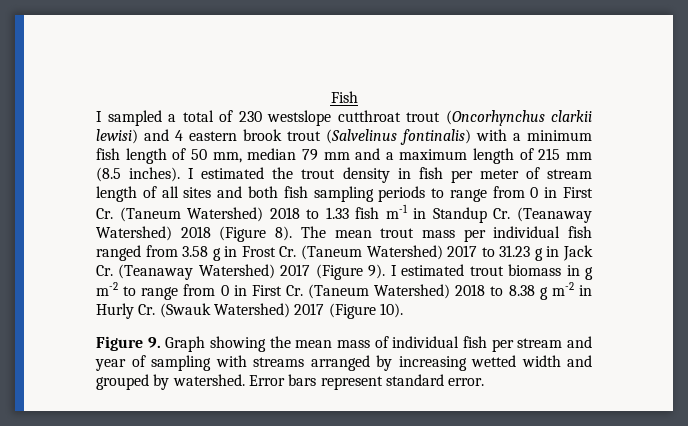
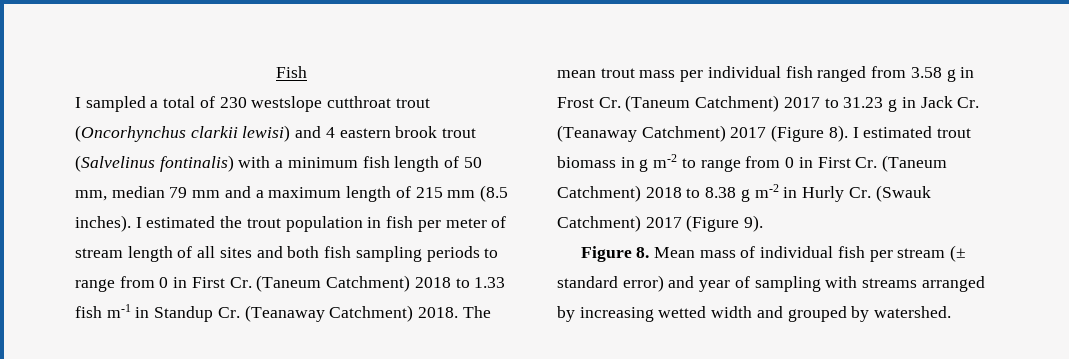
- I estimated the trout density in fish per meter of stream length of all sites and both fish sampling periods to range from 0 in First Cr. (Taneum Watershed) 2018 to 1.33 fish m-1 in Standup Cr. (Teanaway Watershed) 2018 (Figure 8).
+ I estimated the trout population in fish per meter of stream length of all sites and both fish sampling periods to range from 0 in First Cr. (Taneum Catchment) 2018 to 1.33 fish m-1 in Standup Cr. (Teanaway Catchment) 2018.
- The mean trout mass per individual fish ranged from 3.58 g in Frost Cr. (Taneum Watershed) 2017 to 31.23 g in Jack Cr. (Teanaway Watershed) 2017 (Figure 9).
+ The mean trout mass per individual fish ranged from 3.58 g in Frost Cr. (Taneum Catchment) 2017 to 31.23 g in Jack Cr. (Teanaway Catchment) 2017 (Figure 8).
- I estimated trout biomass in g m-2 to range from 0 in First Cr. (Taneum Watershed) 2018 to 8.38 g m-2 in Hurly Cr. (Swauk Watershed) 2017 (Figure 10).
+ I estimated trout biomass in g m-2 to range from 0 in First Cr. (Taneum Catchment) 2018 to 8.38 g m-2 in Hurly Cr. (Swauk Catchment) 2017 (Figure 9).
- Figure 9. Graph showing the mean mass of individual fish per stream and year of sampling with streams arranged by increasing wetted width and grouped by watershed. Error bars represent standard error.
+ Figure 8. Mean mass of individual fish per stream (± standard error) and year of sampling with streams arranged by increasing wetted width and grouped by watershed.

